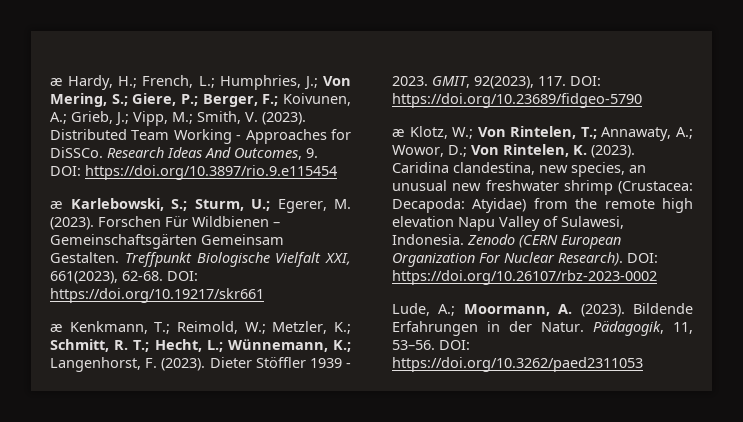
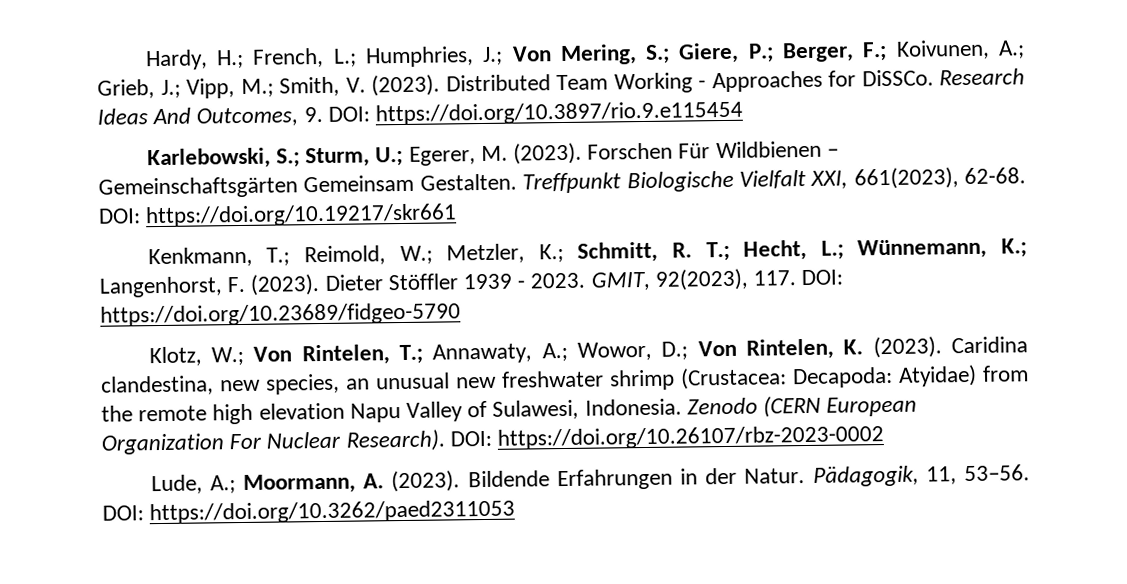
- æ Hardy, H.; French, L.; Humphries, J.; Von Mering, S.; Giere, P.; Berger, F.; Koivunen, A.; Grieb, J.; Vipp, M.; Smith, V. (2023).
+ Hardy, H.; French, L.; Humphries, J.; Von Mering, S.; Giere, P.; Berger, F.; Koivunen, A.; Grieb, J.; Vipp, M.; Smith, V. (2023).
- æ Karlebowski, S.; Sturm, U.; Egerer, M. (2023).
+ Karlebowski, S.; Sturm, U.; Egerer, M. (2023).
- æ Kenkmann, T.; Reimold, W.; Metzler, K.; Schmitt, R. T.; Hecht, L.; Wünnemann, K.; Langenhorst, F. (2023).
+ Kenkmann, T.; Reimold, W.; Metzler, K.; Schmitt, R. T.; Hecht, L.; Wünnemann, K.; Langenhorst, F. (2023).
- æ Klotz, W.; Von Rintelen, T.; Annawaty, A.; Wowor, D.; Von Rintelen, K. (2023).
+ Klotz, W.; Von Rintelen, T.; Annawaty, A.; Wowor, D.; Von Rintelen, K. (2023).

